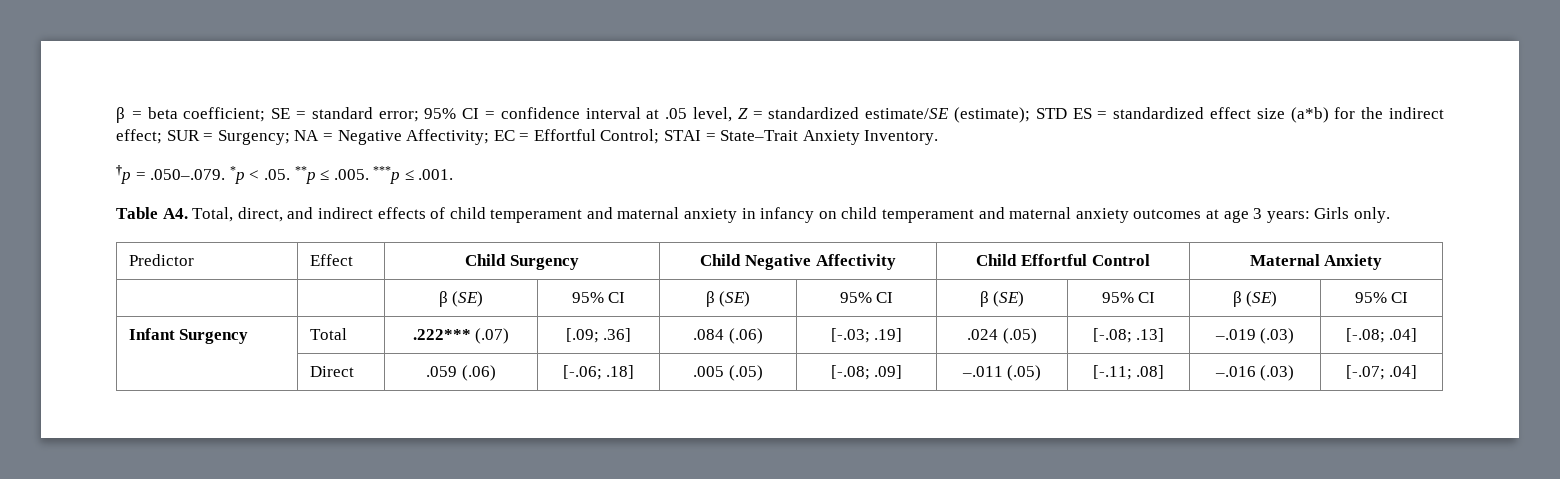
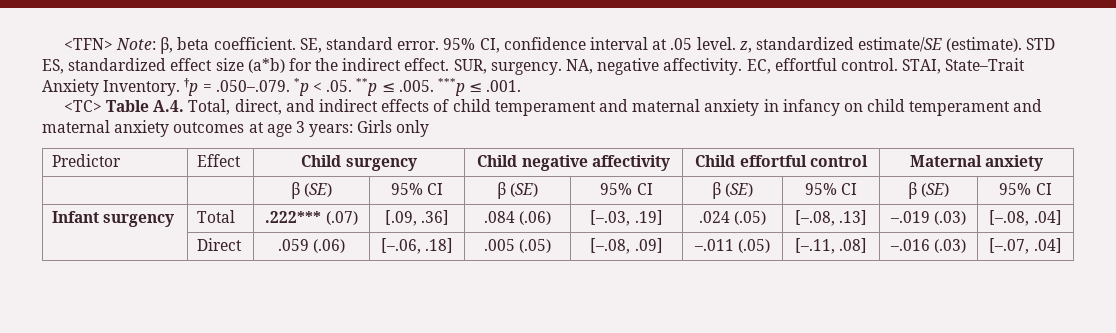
- β = beta coefficient; SE = standard error; 95% CI = confidence interval at .05 level, Z = standardized estimate/SE (estimate); STD ES = standardized effect size (a*b) for the indirect effect; SUR = Surgency; NA = Negative Affectivity; EC = Effortful Control; STAI = State–Trait Anxiety Inventory.
- †p = .050–.079. *p < .05. **p ≤ .005. ***p ≤ .001.
+ <TFN> Note: β, beta coefficient. SE, standard error. 95% CI, confidence interval at .05 level. z, standardized estimate/SE (estimate). STD ES, standardized effect size (a*b) for the indirect effect. SUR, surgency. NA, negative affectivity. EC, effortful control. STAI, State–Trait Anxiety Inventory. †p = .050–.079. *p < .05. **p ≤ .005. ***p ≤ .001.
- Table A4. Total, direct, and indirect effects of child temperament and maternal anxiety in infancy on child temperament and maternal anxiety outcomes at age 3 years: Girls only.
+ <TC> Table A.4. Total, direct, and indirect effects of child temperament and maternal anxiety in infancy on child temperament and maternal anxiety outcomes at age 3 years: Girls only
- Predictor | Effect | Child Surgency | Child Negative Affectivity | Child Effortful Control | Maternal Anxiety
+ Predictor | Effect | Child surgency | Child negative affectivity | Child effortful control | Maternal anxiety
- Infant Surgency | Total | .222*** (.07) | [.09; .36] | .084 (.06) | [-.03; .19] | .024 (.05) | [-.08; .13] | –.019 (.03) | [-.08; .04]
+ Infant surgency | Total | .222*** (.07) | [.09, .36] | .084 (.06) | [–.03, .19] | .024 (.05) | [–.08, .13] | –.019 (.03) | [–.08, .04]
- | Direct | .059 (.06) | [-.06; .18] | .005 (.05) | [-.08; .09] | –.011 (.05) | [-.11; .08] | –.016 (.03) | [-.07; .04]
+ | Direct | .059 (.06) | [–.06, .18] | .005 (.05) | [–.08, .09] | –.011 (.05) | [–.11, .08] | –.016 (.03) | [–.07, .04]

